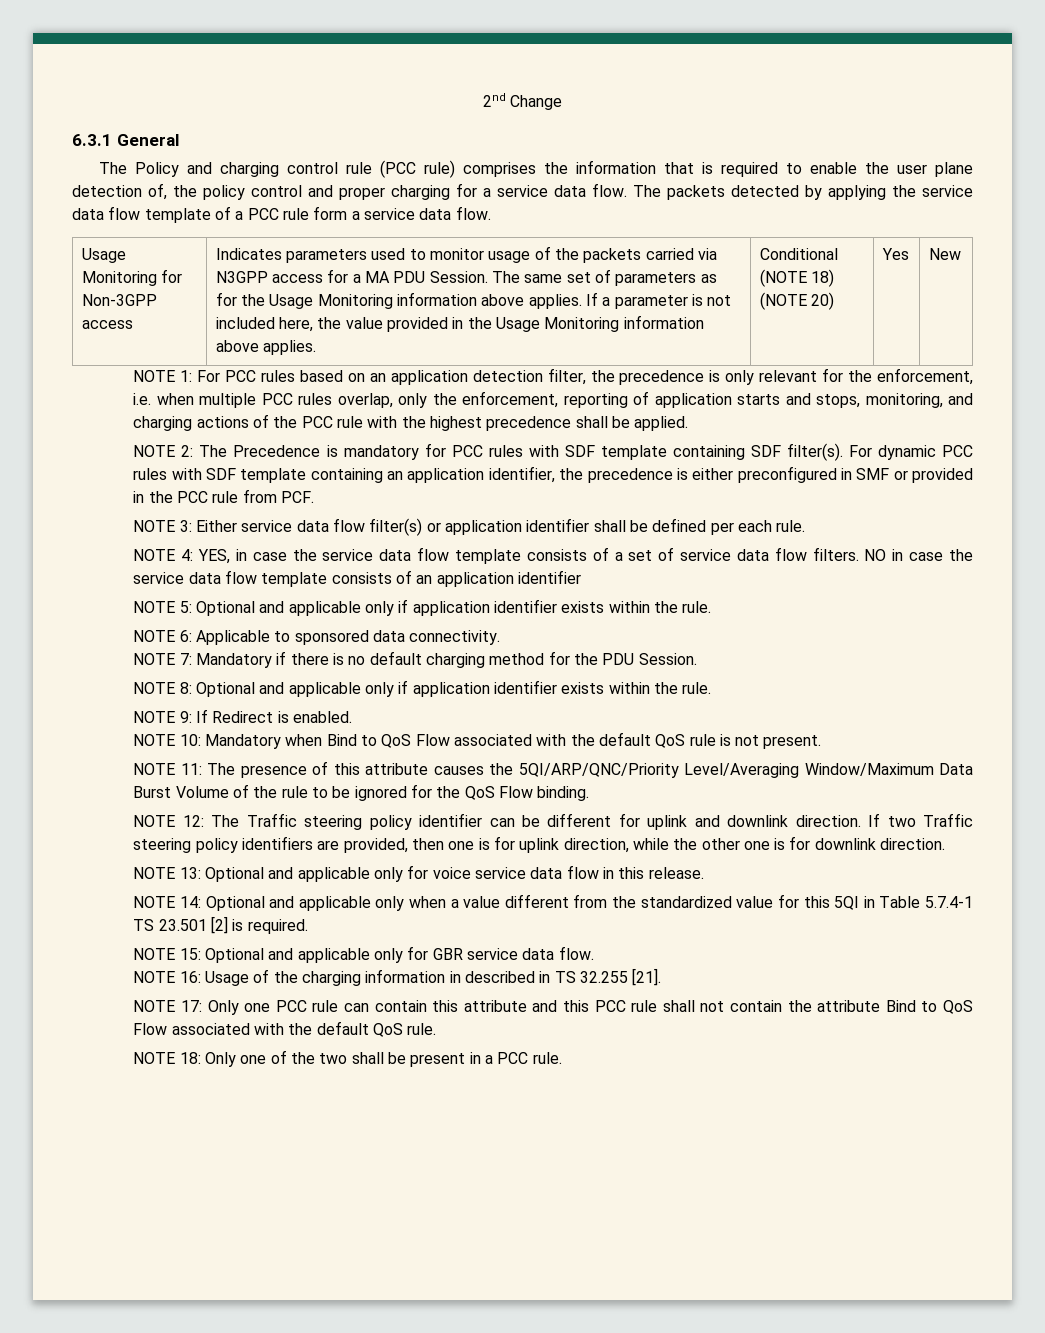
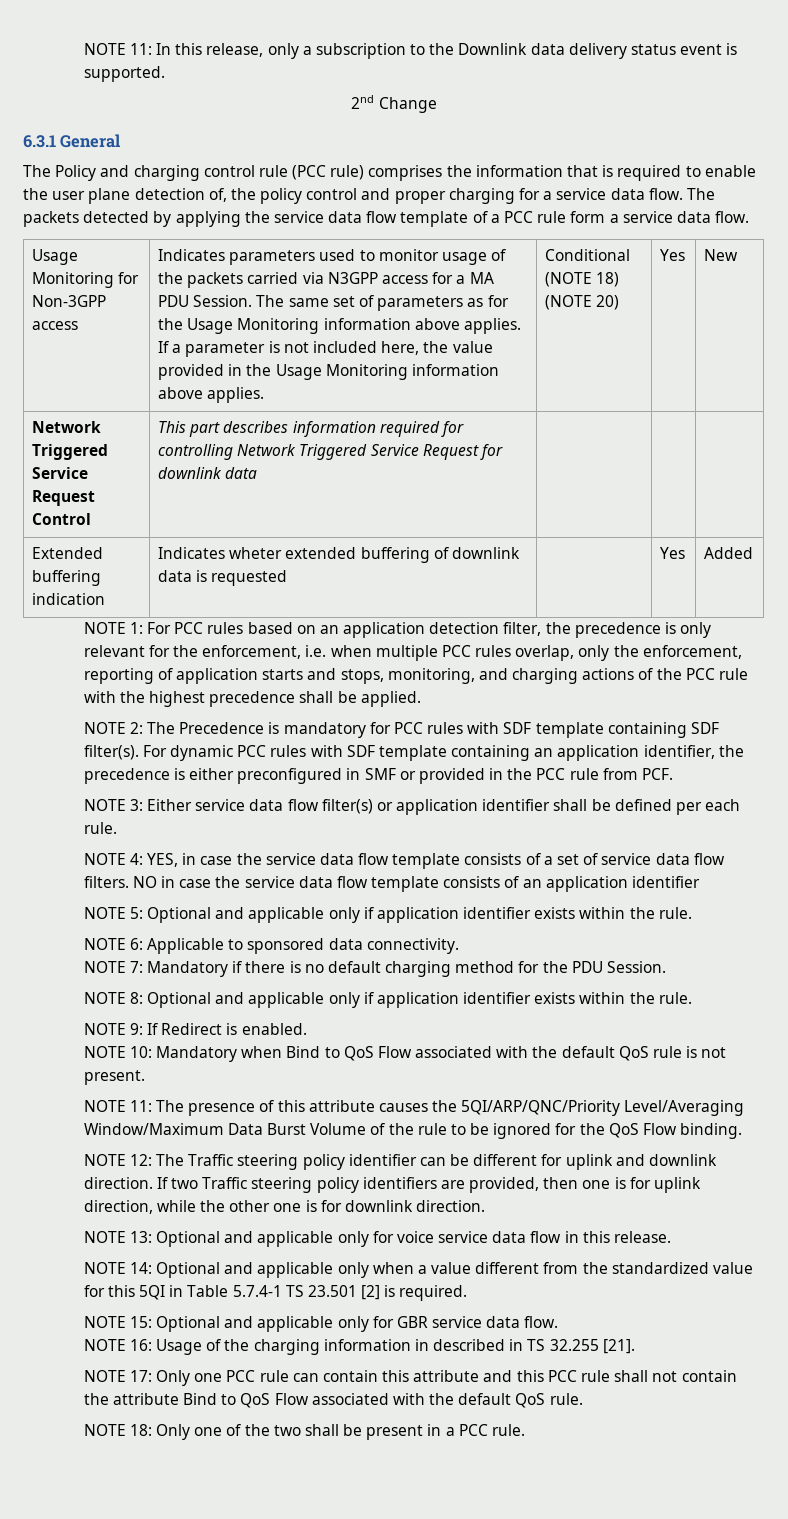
+ NOTE 11: In this release, only a subscription to the Downlink data delivery status event is supported.
+ Network Triggered Service Request Control | This part describes information required for controlling Network Triggered Service Request for downlink data | | |
+ Extended buffering indication | Indicates wheter extended buffering of downlink data is requested | | Yes | Added

